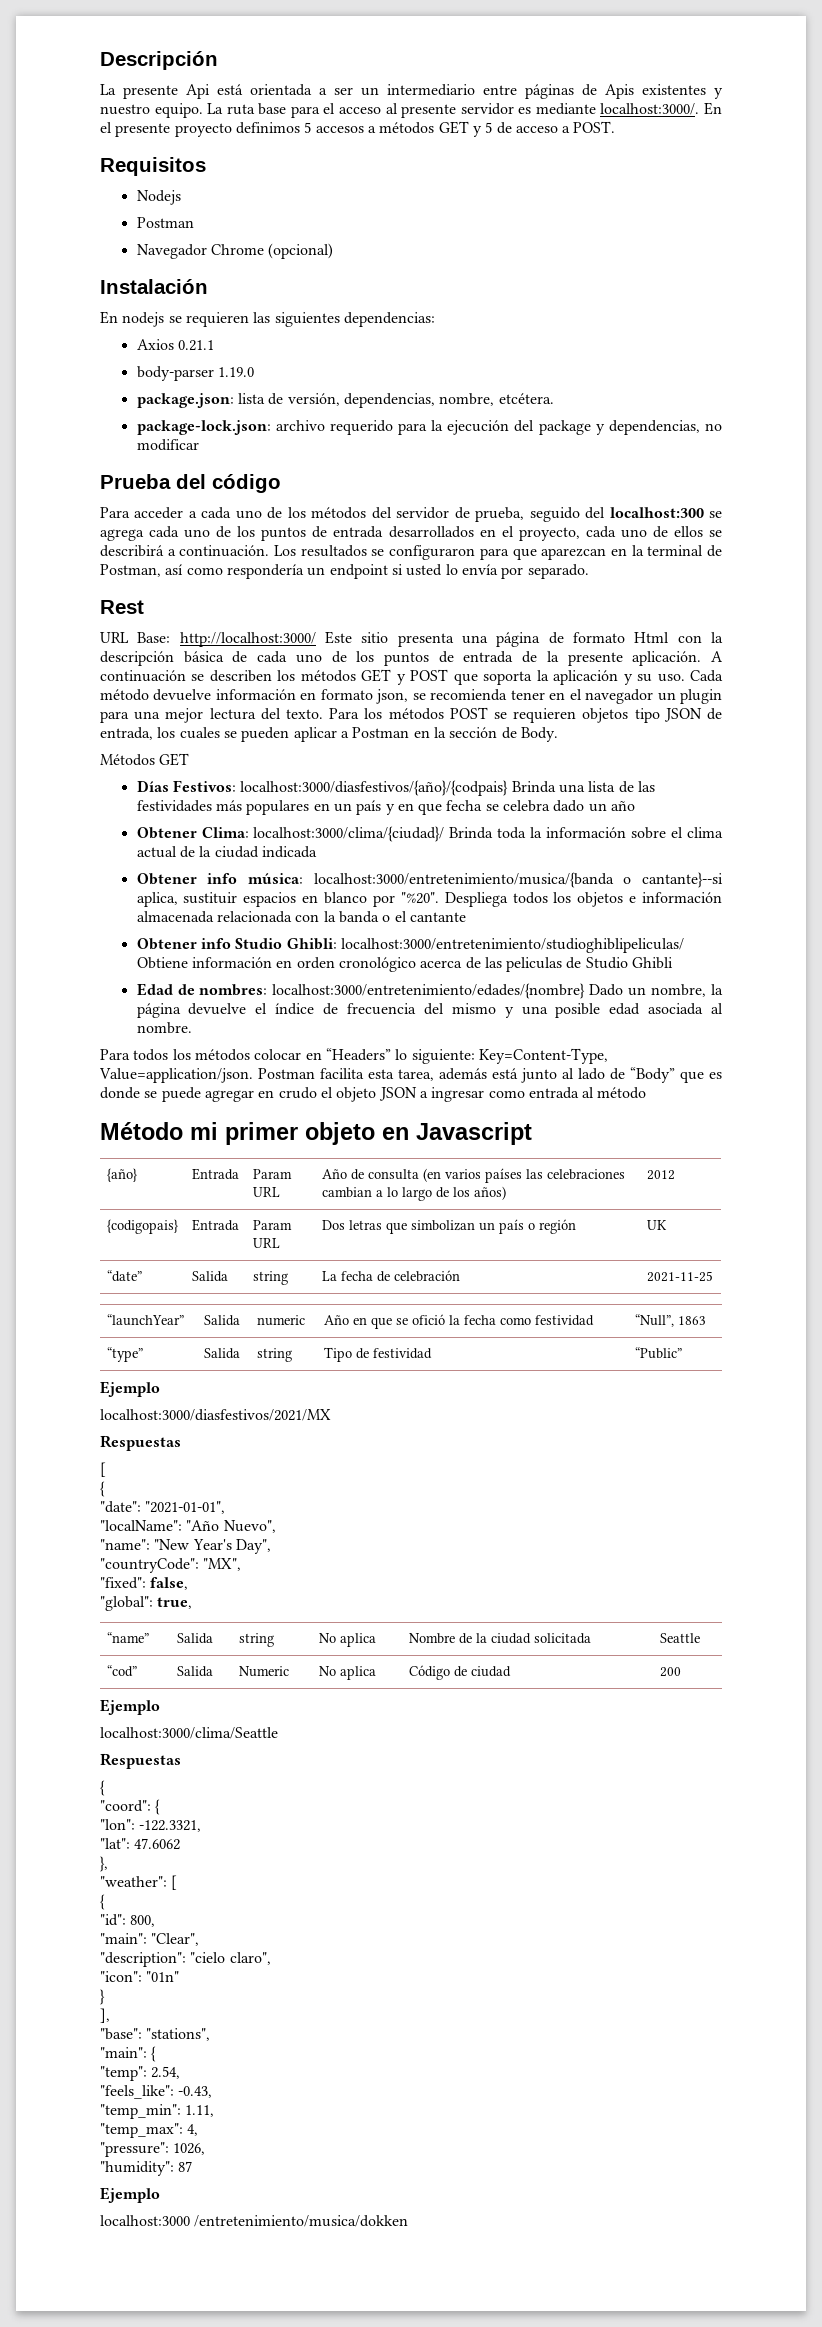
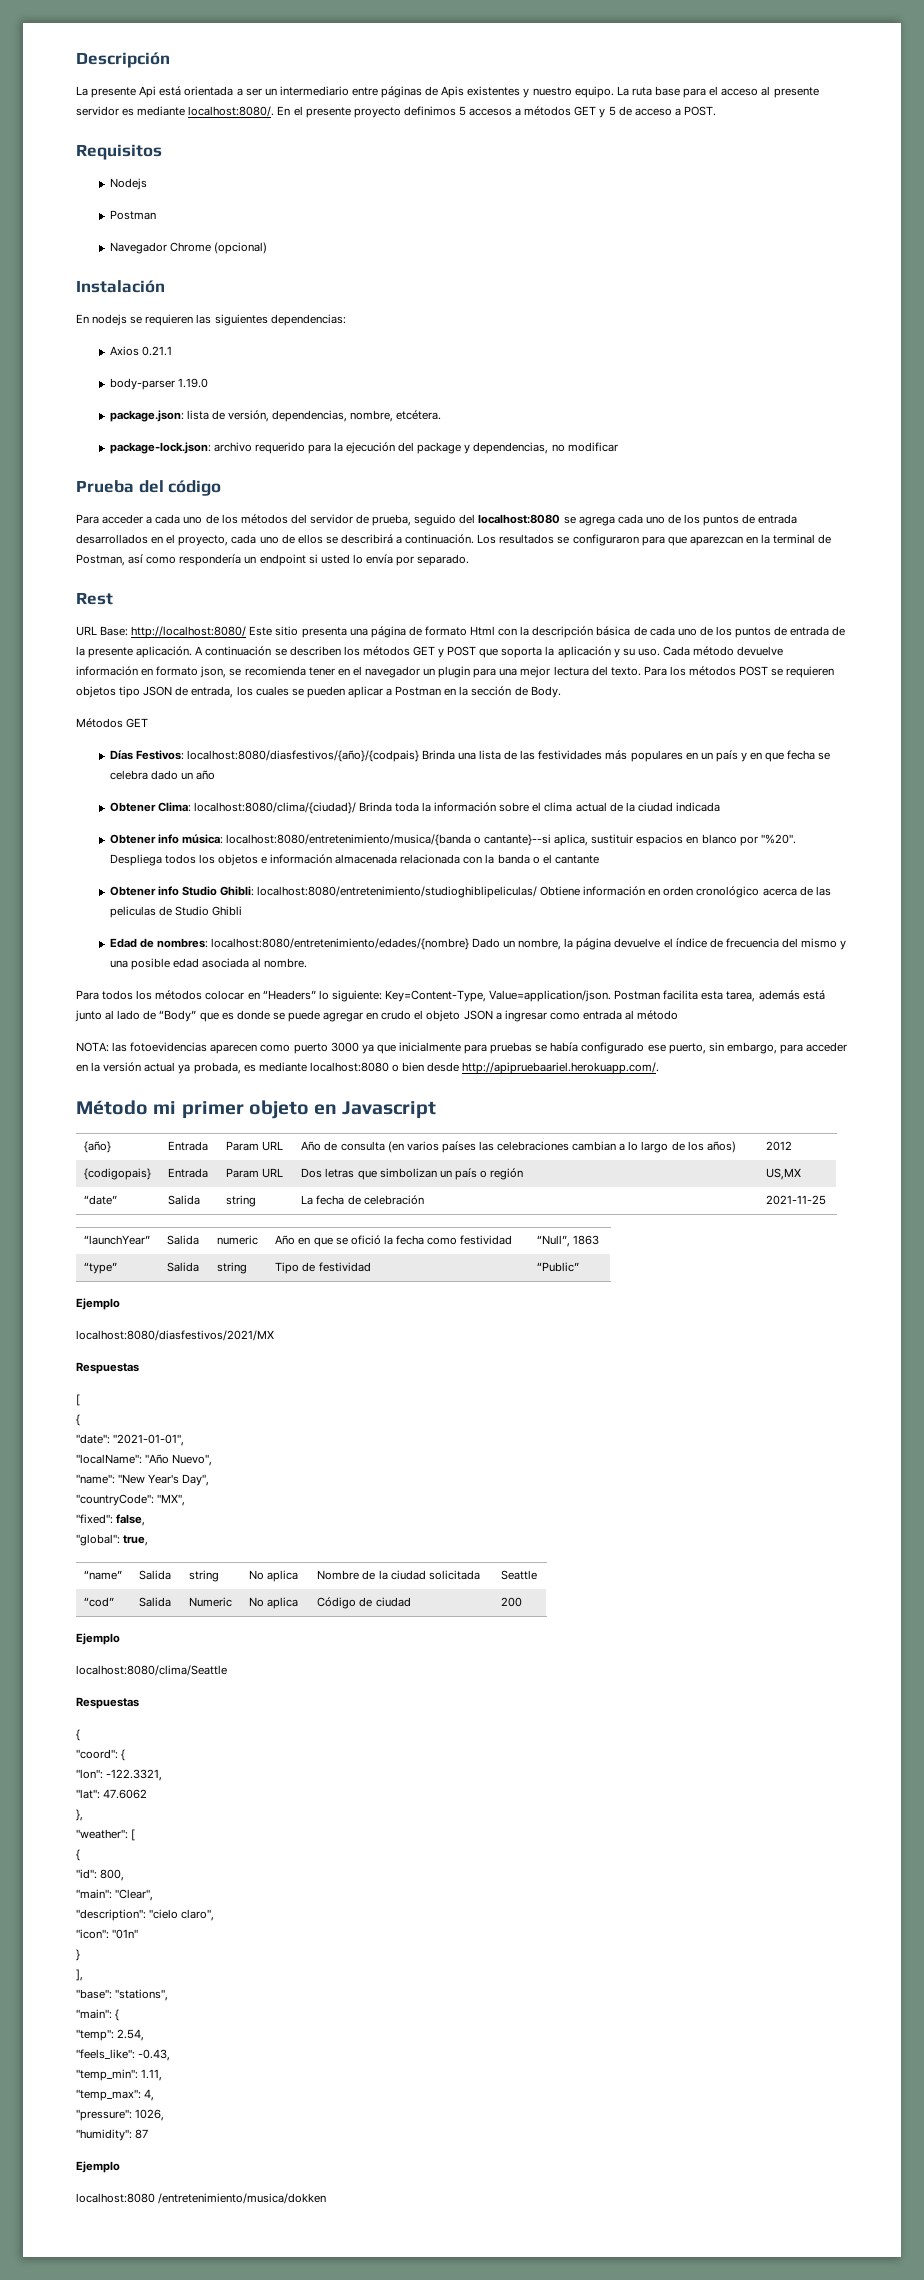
- La ruta base para el acceso al presente servidor es mediante localhost:3000/.
+ La ruta base para el acceso al presente servidor es mediante localhost:8080/.
- Para acceder a cada uno de los métodos del servidor de prueba, seguido del localhost:300 se agrega cada uno de los puntos de entrada desarrollados en el proyecto, cada uno de ellos se describirá a continuación.
+ Para acceder a cada uno de los métodos del servidor de prueba, seguido del localhost:8080 se agrega cada uno de los puntos de entrada desarrollados en el proyecto, cada uno de ellos se describirá a continuación.
- URL Base: http://localhost:3000/ Este sitio presenta una página de formato Html con la descripción básica de cada uno de los puntos de entrada de la presente aplicación.
+ URL Base: http://localhost:8080/ Este sitio presenta una página de formato Html con la descripción básica de cada uno de los puntos de entrada de la presente aplicación.
- Días Festivos: localhost:3000/diasfestivos/{año}/{codpais} Brinda una lista de las festividades más populares en un país y en que fecha se celebra dado un año
+ Días Festivos: localhost:8080/diasfestivos/{año}/{codpais} Brinda una lista de las festividades más populares en un país y en que fecha se celebra dado un año
- Obtener Clima: localhost:3000/clima/{ciudad}/ Brinda toda la información sobre el clima actual de la ciudad indicada
+ Obtener Clima: localhost:8080/clima/{ciudad}/ Brinda toda la información sobre el clima actual de la ciudad indicada
- Obtener info música: localhost:3000/entretenimiento/musica/{banda o cantante}--si aplica, sustituir espacios en blanco por "%20".
+ Obtener info música: localhost:8080/entretenimiento/musica/{banda o cantante}--si aplica, sustituir espacios en blanco por "%20".
- Obtener info Studio Ghibli: localhost:3000/entretenimiento/studioghiblipeliculas/ Obtiene información en orden cronológico acerca de las peliculas de Studio Ghibli
+ Obtener info Studio Ghibli: localhost:8080/entretenimiento/studioghiblipeliculas/ Obtiene información en orden cronológico acerca de las peliculas de Studio Ghibli
- Edad de nombres: localhost:3000/entretenimiento/edades/{nombre} Dado un nombre, la página devuelve el índice de frecuencia del mismo y una posible edad asociada al nombre.
+ Edad de nombres: localhost:8080/entretenimiento/edades/{nombre} Dado un nombre, la página devuelve el índice de frecuencia del mismo y una posible edad asociada al nombre.
+ NOTA: las fotoevidencias aparecen como puerto 3000 ya que inicialmente para pruebas se había configurado ese puerto, sin embargo, para acceder en la versión actual ya probada, es mediante localhost:8080 o bien desde http://apipruebaariel.herokuapp.com/.
- {codigopais} | Entrada | Param URL | Dos letras que simbolizan un país o región | UK
+ {codigopais} | Entrada | Param URL | Dos letras que simbolizan un país o región | US,MX
- localhost:3000/diasfestivos/2021/MX
+ localhost:8080/diasfestivos/2021/MX
- localhost:3000/clima/Seattle
+ localhost:8080/clima/Seattle
- localhost:3000 /entretenimiento/musica/dokken
+ localhost:8080 /entretenimiento/musica/dokken

